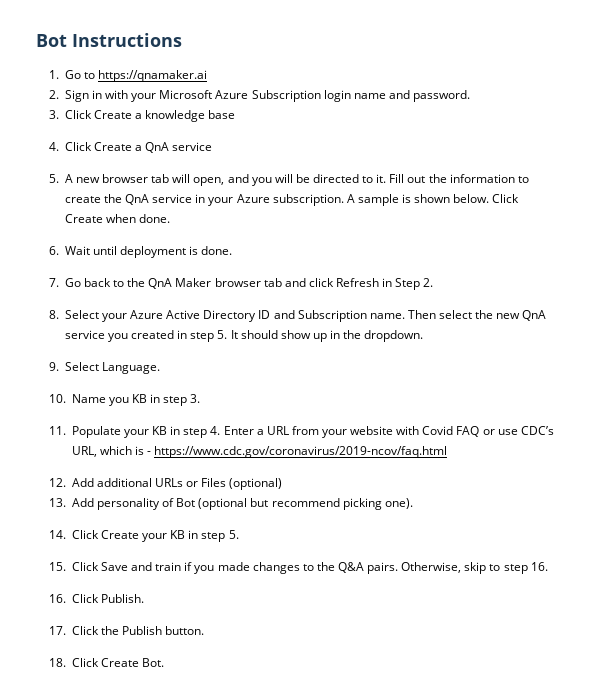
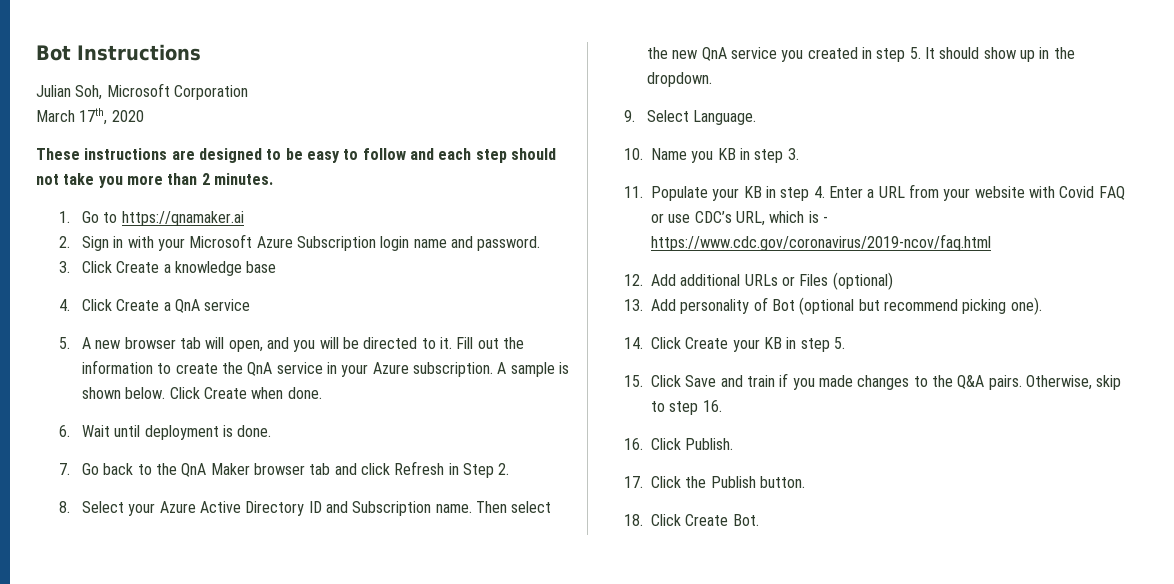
+ Julian Soh, Microsoft Corporation
+ March 17th, 2020
+ These instructions are designed to be easy to follow and each step should not take you more than 2 minutes.

